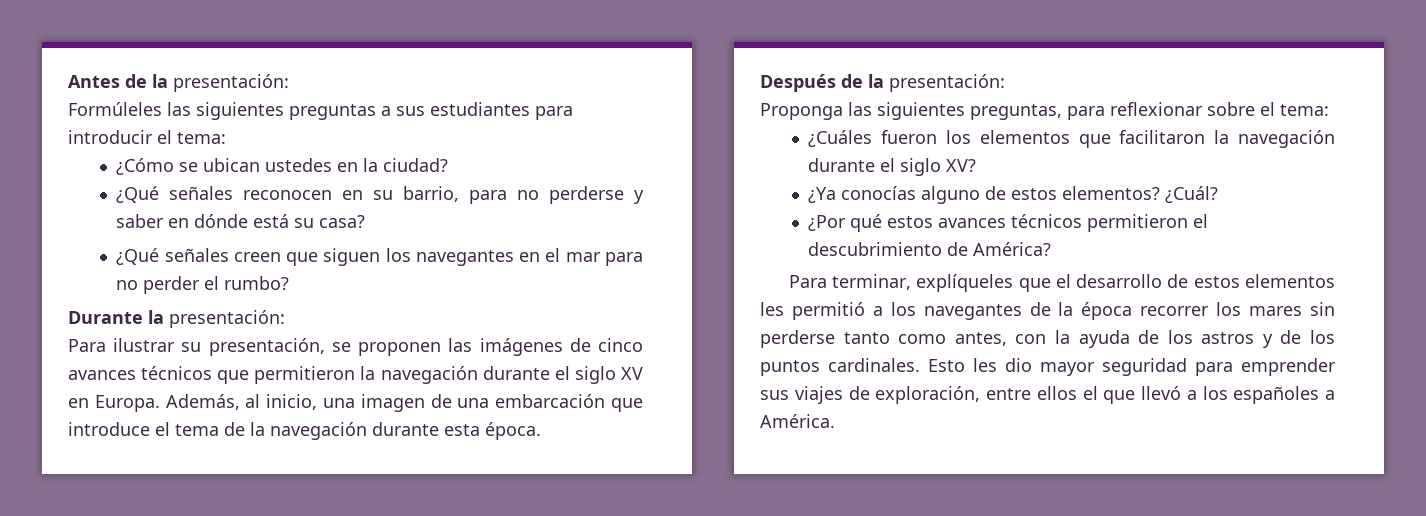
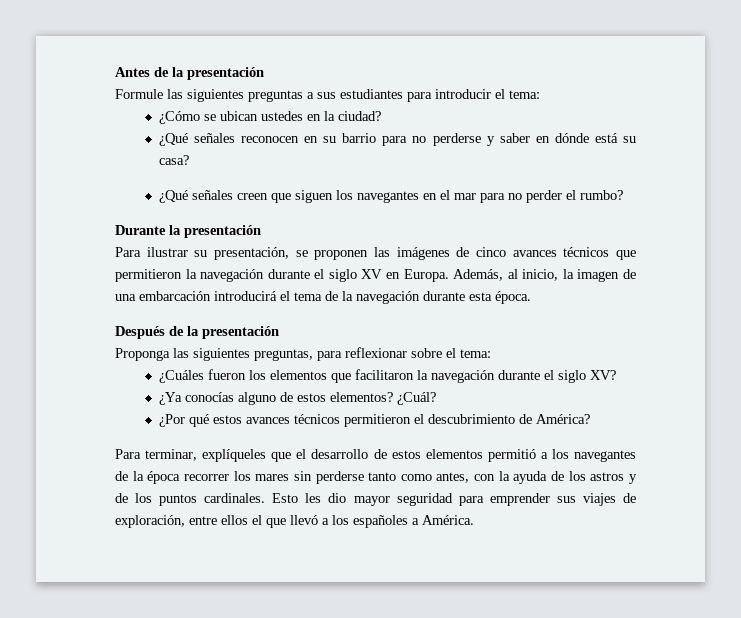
- Antes de la presentación:
- Formúleles las siguientes preguntas a sus estudiantes para introducir el tema:
+ Antes de la presentación
+ Formule las siguientes preguntas a sus estudiantes para introducir el tema:
- ¿Qué señales reconocen en su barrio, para no perderse y saber en dónde está su casa?
+ ¿Qué señales reconocen en su barrio para no perderse y saber en dónde está su casa?
- Durante la presentación:
+ Durante la presentación
- Además, al inicio, una imagen de una embarcación que introduce el tema de la navegación durante esta época.
+ Además, al inicio, la imagen de una embarcación introducirá el tema de la navegación durante esta época.
- Después de la presentación:
+ Después de la presentación
- Para terminar, explíqueles que el desarrollo de estos elementos les permitió a los navegantes de la época recorrer los mares sin perderse tanto como antes, con la ayuda de los astros y de los puntos cardinales.
+ Para terminar, explíqueles que el desarrollo de estos elementos permitió a los navegantes de la época recorrer los mares sin perderse tanto como antes, con la ayuda de los astros y de los puntos cardinales.

